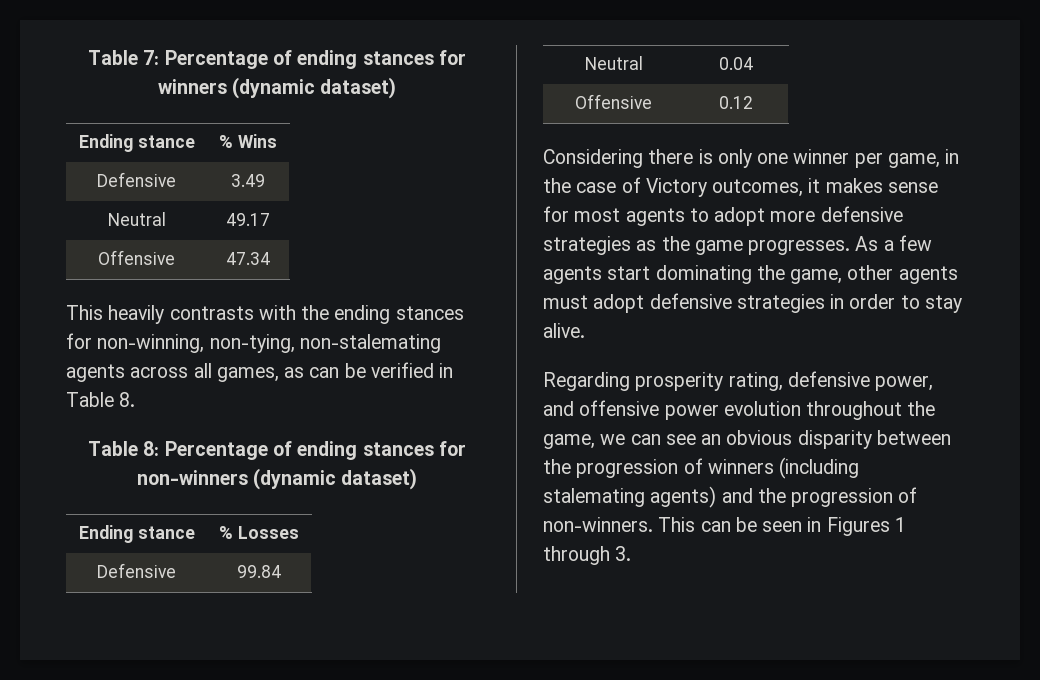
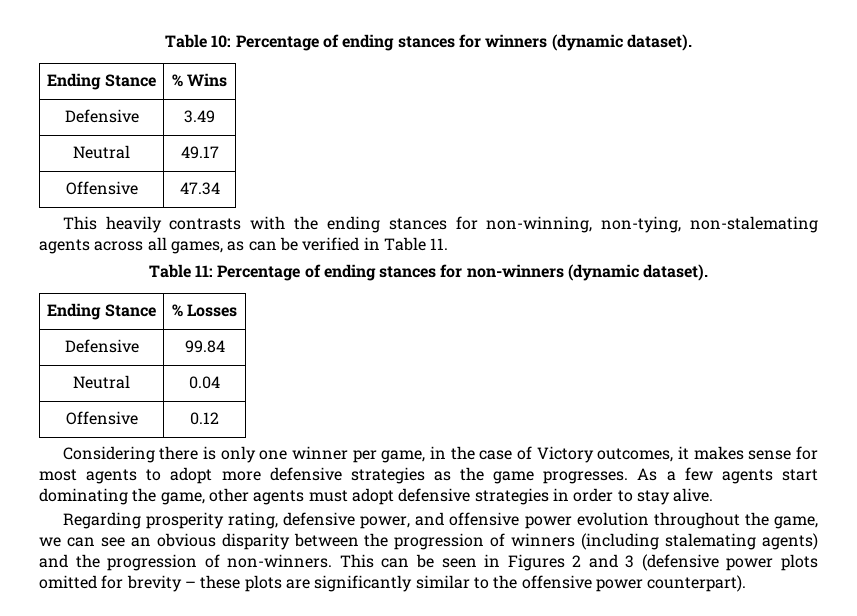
- Table 7: Percentage of ending stances for winners (dynamic dataset)
- Ending stance | % Wins
+ Table 10: Percentage of ending stances for winners (dynamic dataset).
+ Ending Stance | % Wins
- This heavily contrasts with the ending stances for non-winning, non-tying, non-stalemating agents across all games, as can be verified in Table 8.
- Table 8: Percentage of ending stances for non-winners (dynamic dataset)
- Ending stance | % Losses
+ This heavily contrasts with the ending stances for non-winning, non-tying, non-stalemating agents across all games, as can be verified in Table 11.
+ Table 11: Percentage of ending stances for non-winners (dynamic dataset).
+ Ending Stance | % Losses
- This can be seen in Figures 1 through 3.
+ This can be seen in Figures 2 and 3 (defensive power plots omitted for brevity – these plots are significantly similar to the offensive power counterpart).

